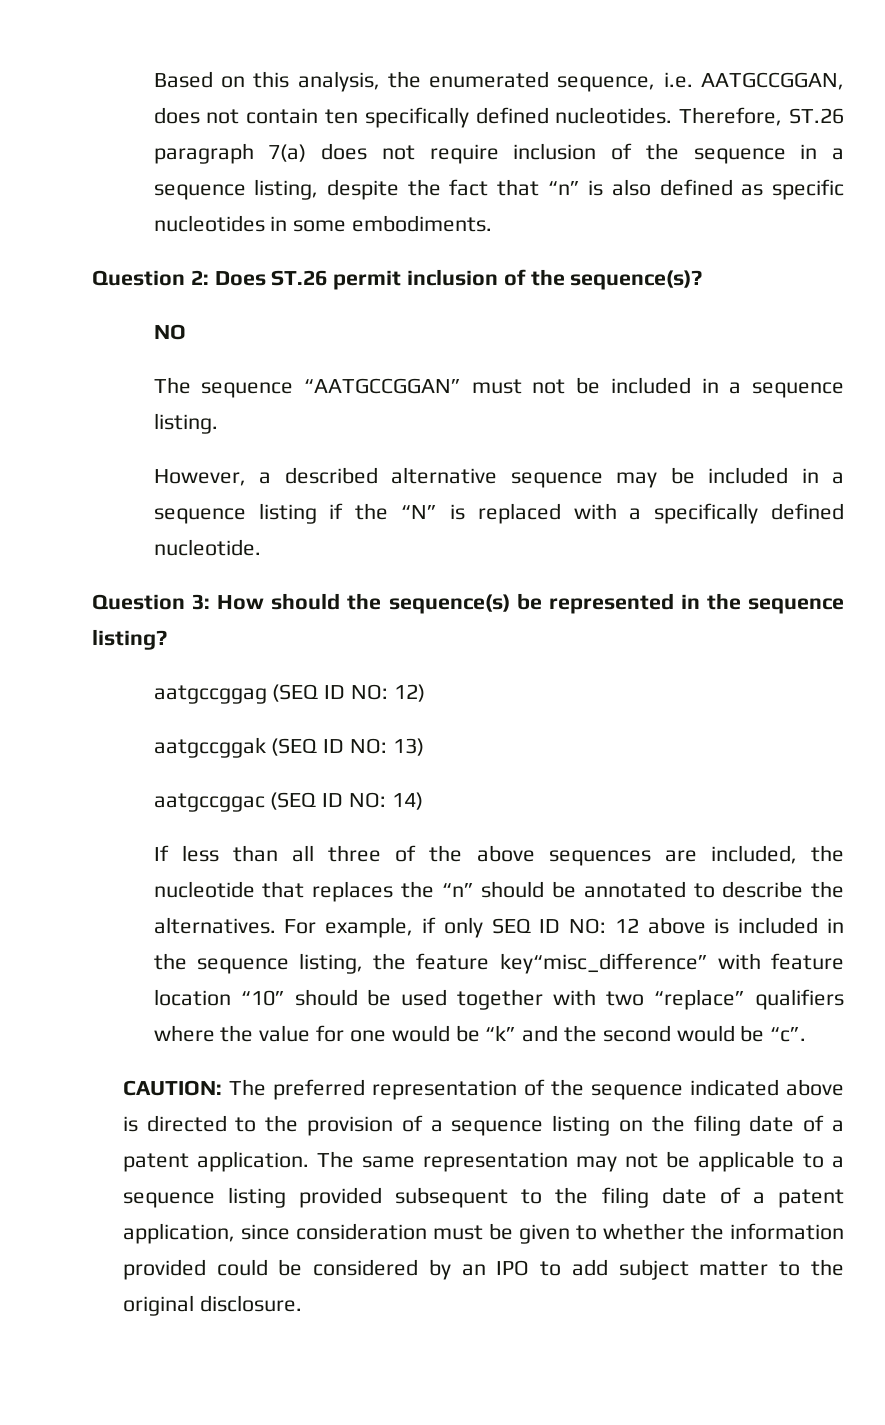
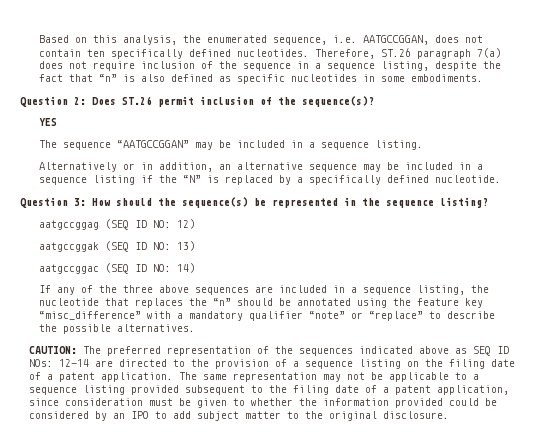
- NO
+ YES
- The sequence “AATGCCGGAN” must not be included in a sequence listing.
+ The sequence “AATGCCGGAN” may be included in a sequence listing.
- However, a described alternative sequence may be included in a sequence listing if the “N” is replaced with a specifically defined nucleotide.
+ Alternatively or in addition, an alternative sequence may be included in a sequence listing if the “N” is replaced by a specifically defined nucleotide.
- If less than all three of the above sequences are included, the nucleotide that replaces the “n” should be annotated to describe the alternatives. For example, if only SEQ ID NO: 12 above is included in the sequence listing, the feature key“misc_difference” with feature location “10” should be used together with two “replace” qualifiers where the value for one would be “k” and the second would be “c”.
+ If any of the three above sequences are included in a sequence listing, the nucleotide that replaces the “n” should be annotated using the feature key “misc_difference” with a mandatory qualifier “note” or “replace” to describe the possible alternatives.
- CAUTION: The preferred representation of the sequence indicated above is directed to the provision of a sequence listing on the filing date of a patent application.
+ CAUTION: The preferred representation of the sequences indicated above as SEQ ID NOs: 12-14 are directed to the provision of a sequence listing on the filing date of a patent application.

